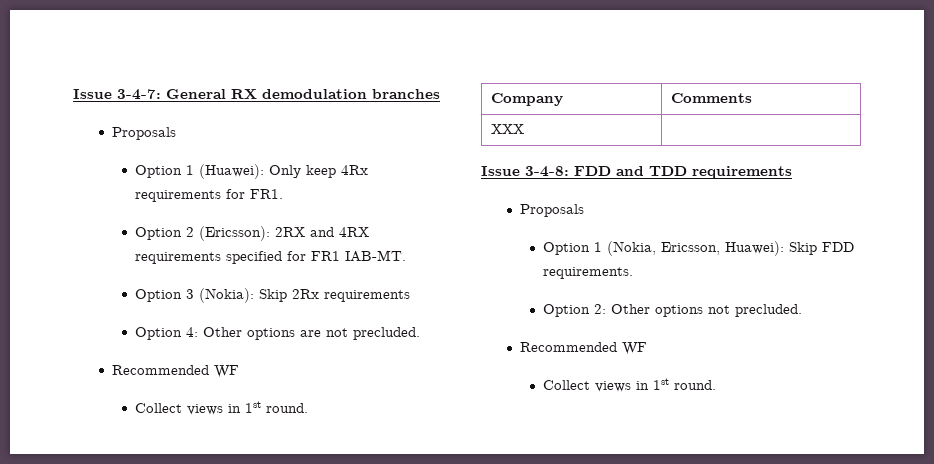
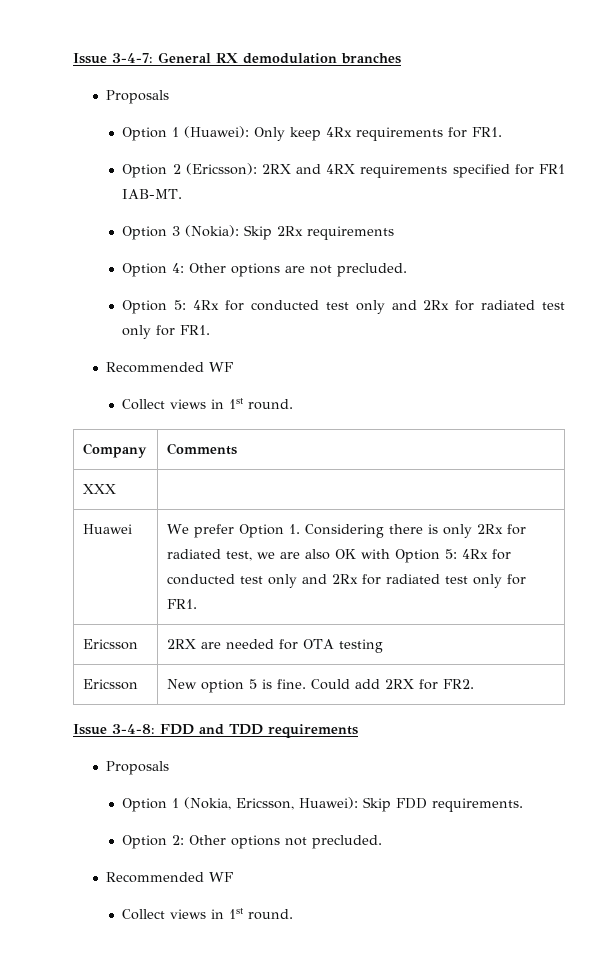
  Option 4: Other options are not precluded.
+ Option 5: 4Rx for conducted test only and 2Rx for radiated test only for FR1.
+ Huawei | We prefer Option 1. Considering there is only 2Rx for radiated test, we are also OK with Option 5: 4Rx for conducted test only and 2Rx for radiated test only for FR1.
+ Ericsson | 2RX are needed for OTA testing
+ Ericsson | New option 5 is fine. Could add 2RX for FR2.

